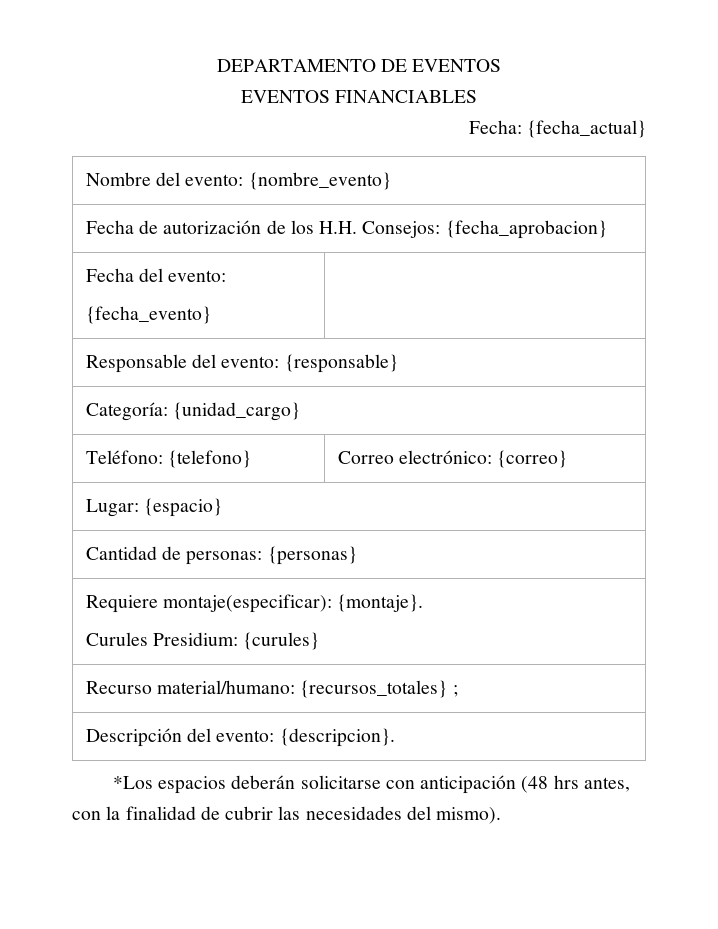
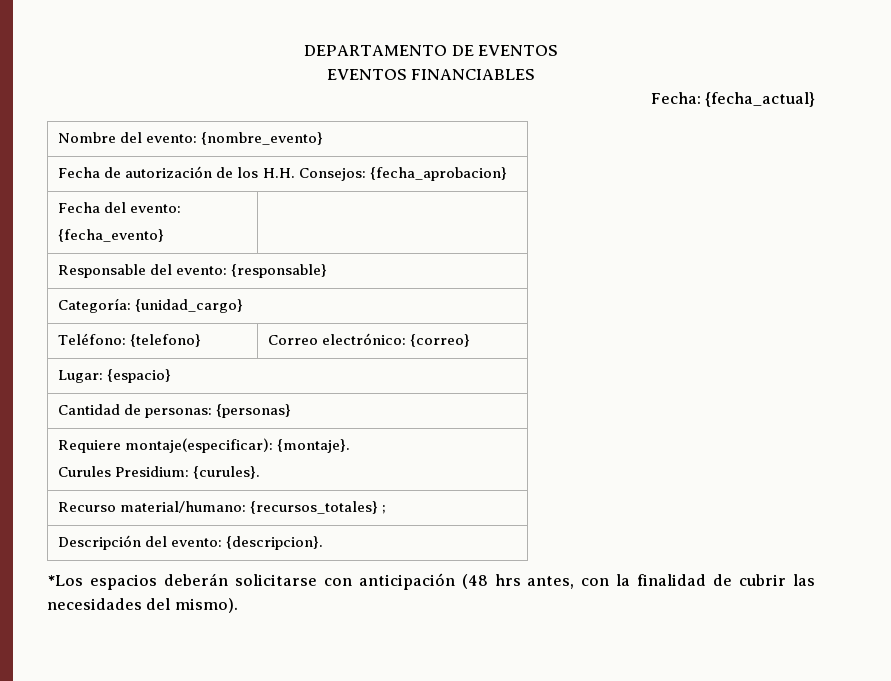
  Requiere montaje(especificar): {montaje}.
- Curules Presidium: {curules}
+ Curules Presidium: {curules}.

